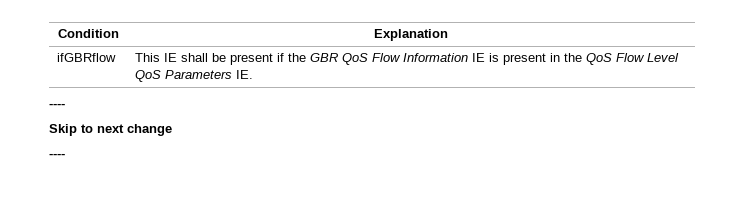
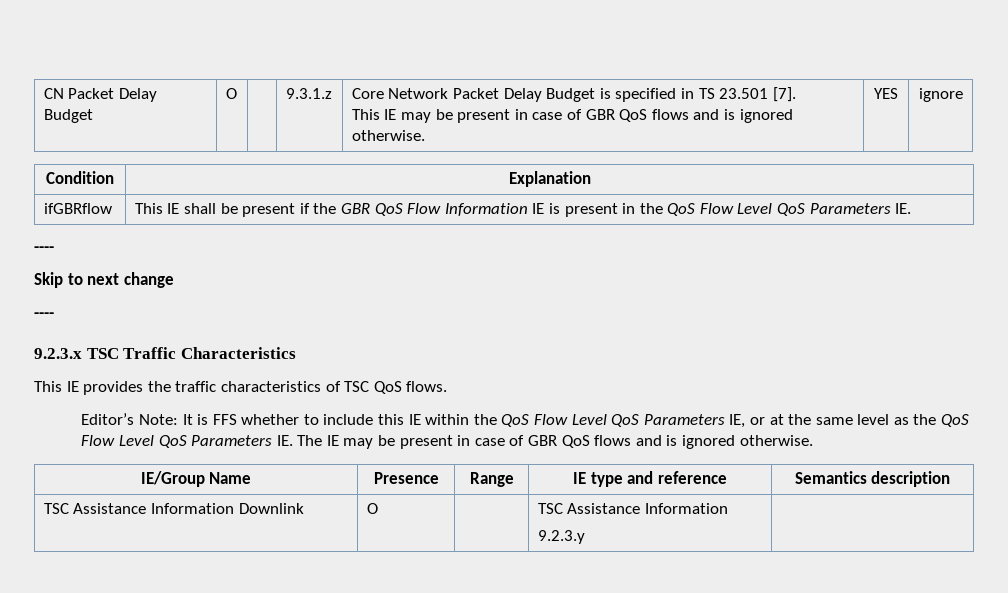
+ CN Packet Delay Budget | O | | 9.3.1.z | Core Network Packet Delay Budget is specified in TS 23.501 [7].
+ This IE may be present in case of GBR QoS flows and is ignored otherwise. | YES | ignore
+ 9.2.3.x TSC Traffic Characteristics
+ This IE provides the traffic characteristics of TSC QoS flows.
+ Editor’s Note: It is FFS whether to include this IE within the QoS Flow Level QoS Parameters IE, or at the same level as the QoS Flow Level QoS Parameters IE. The IE may be present in case of GBR QoS flows and is ignored otherwise.
+ IE/Group Name | Presence | Range | IE type and reference | Semantics description
+ TSC Assistance Information Downlink | O | | TSC Assistance Information
+ 9.2.3.y |

